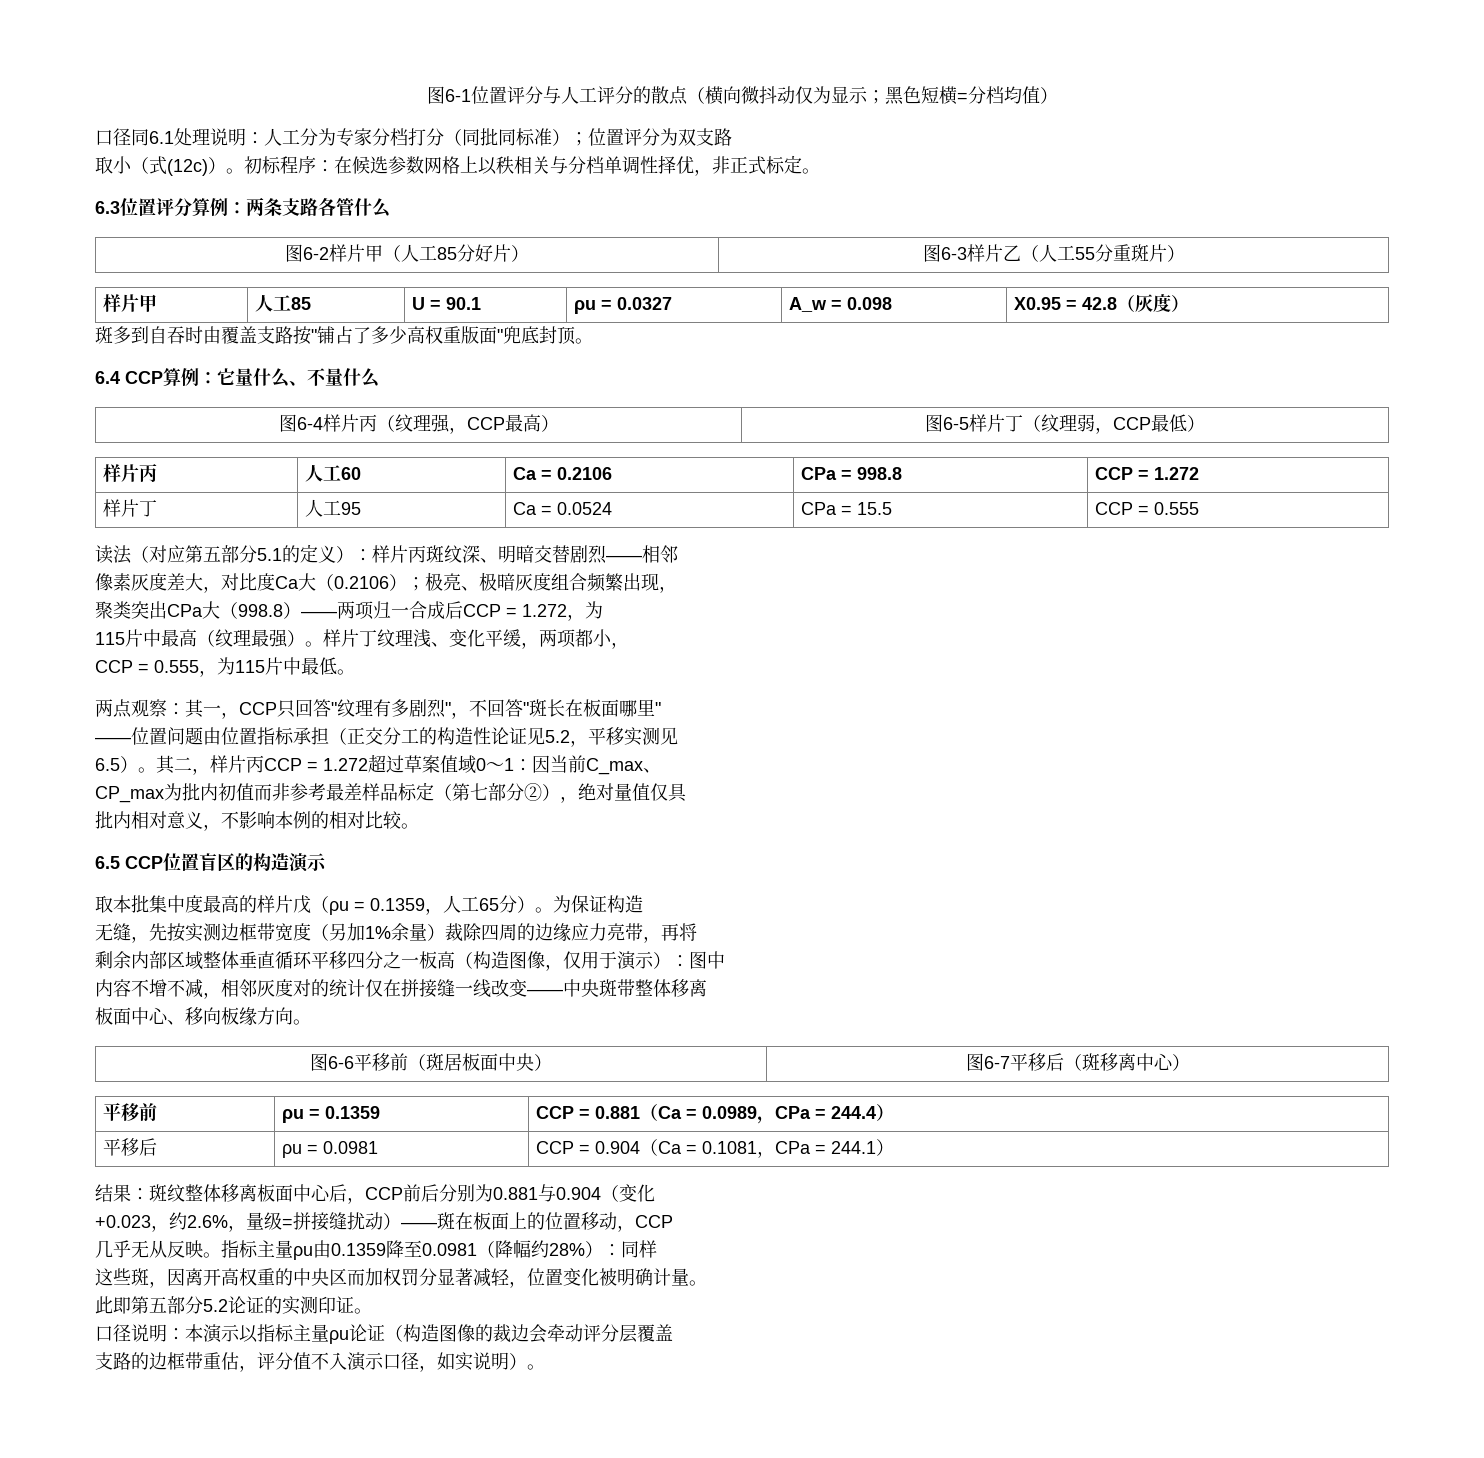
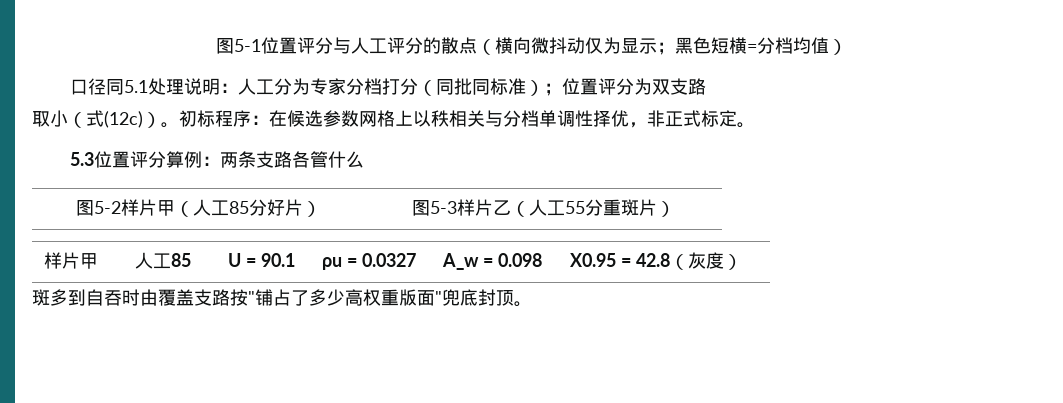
- 图6-1位置评分与人工评分的散点（横向微抖动仅为显示；黑色短横=分档均值）
+ 图5-1位置评分与人工评分的散点（横向微抖动仅为显示；黑色短横=分档均值）
- 口径同6.1处理说明：人工分为专家分档打分（同批同标准）；位置评分为双支路
+ 口径同5.1处理说明：人工分为专家分档打分（同批同标准）；位置评分为双支路
- 6.3位置评分算例：两条支路各管什么
+ 5.3位置评分算例：两条支路各管什么
- 图6-2样片甲（人工85分好片） | 图6-3样片乙（人工55分重斑片）
+ 图5-2样片甲（人工85分好片） | 图5-3样片乙（人工55分重斑片）
- 6.4 CCP算例：它量什么、不量什么
- 图6-4样片丙（纹理强，CCP最高） | 图6-5样片丁（纹理弱，CCP最低）
- 样片丙 | 人工60 | Ca = 0.2106 | CPa = 998.8 | CCP = 1.272
- 样片丁 | 人工95 | Ca = 0.0524 | CPa = 15.5 | CCP = 0.555
- 读法（对应第五部分5.1的定义）：样片丙斑纹深、明暗交替剧烈——相邻
- 像素灰度差大，对比度Ca大（0.2106）；极亮、极暗灰度组合频繁出现，
- 聚类突出CPa大（998.8）——两项归一合成后CCP = 1.272，为
- 115片中最高（纹理最强）。样片丁纹理浅、变化平缓，两项都小，
- CCP = 0.555，为115片中最低。
- 两点观察：其一，CCP只回答"纹理有多剧烈"，不回答"斑长在板面哪里"
- ——位置问题由位置指标承担（正交分工的构造性论证见5.2，平移实测见
- 6.5）。其二，样片丙CCP = 1.272超过草案值域0～1：因当前C_max、
- CP_max为批内初值而非参考最差样品标定（第七部分②），绝对量值仅具
- 批内相对意义，不影响本例的相对比较。
- 6.5 CCP位置盲区的构造演示
- 取本批集中度最高的样片戊（ρu = 0.1359，人工65分）。为保证构造
- 无缝，先按实测边框带宽度（另加1%余量）裁除四周的边缘应力亮带，再将
- 剩余内部区域整体垂直循环平移四分之一板高（构造图像，仅用于演示）：图中
- 内容不增不减，相邻灰度对的统计仅在拼接缝一线改变——中央斑带整体移离
- 板面中心、移向板缘方向。
- 图6-6平移前（斑居板面中央） | 图6-7平移后（斑移离中心）
- 平移前 | ρu = 0.1359 | CCP = 0.881（Ca = 0.0989，CPa = 244.4）
- 平移后 | ρu = 0.0981 | CCP = 0.904（Ca = 0.1081，CPa = 244.1）
- 结果：斑纹整体移离板面中心后，CCP前后分别为0.881与0.904（变化
- +0.023，约2.6%，量级=拼接缝扰动）——斑在板面上的位置移动，CCP
- 几乎无从反映。指标主量ρu由0.1359降至0.0981（降幅约28%）：同样
- 这些斑，因离开高权重的中央区而加权罚分显著减轻，位置变化被明确计量。
- 此即第五部分5.2论证的实测印证。
- 口径说明：本演示以指标主量ρu论证（构造图像的裁边会牵动评分层覆盖
- 支路的边框带重估，评分值不入演示口径，如实说明）。

